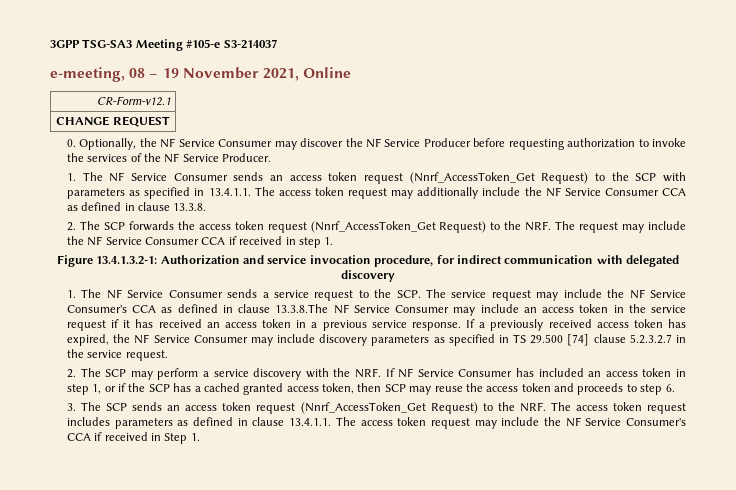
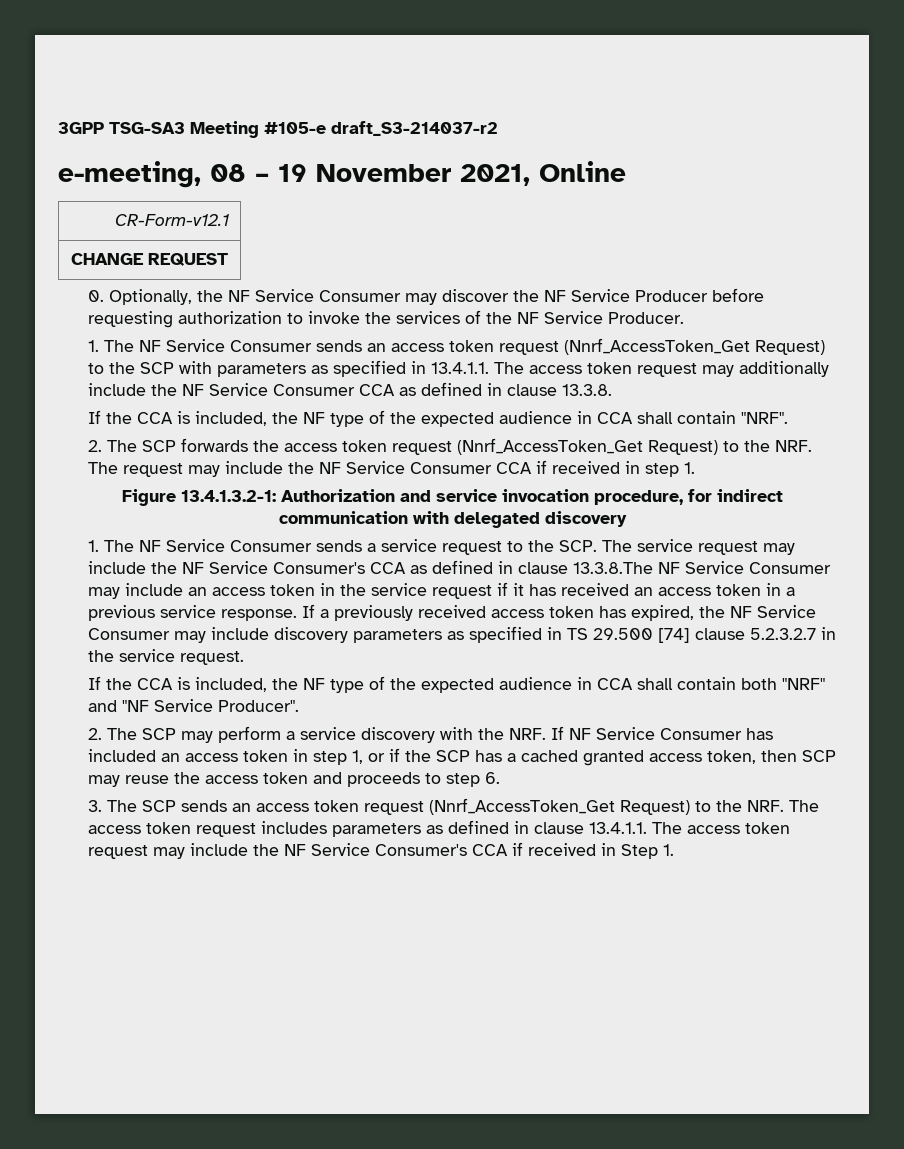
- 3GPP TSG-SA3 Meeting #105-e S3-214037
+ 3GPP TSG-SA3 Meeting #105-e draft_S3-214037-r2
+ If the CCA is included, the NF type of the expected audience in CCA shall contain "NRF".
+ If the CCA is included, the NF type of the expected audience in CCA shall contain both "NRF" and "NF Service Producer".

